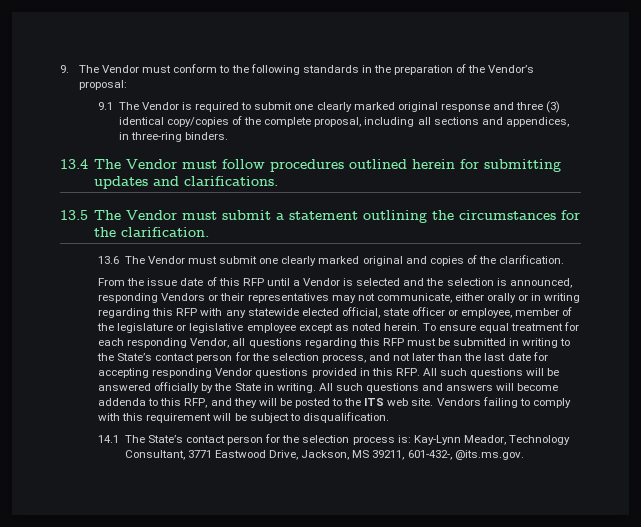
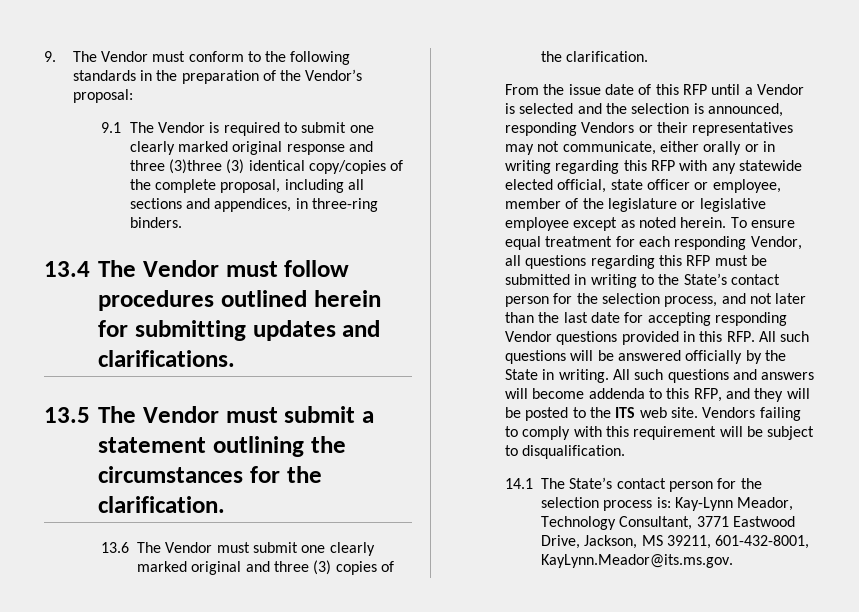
- 9.1 The Vendor is required to submit one clearly marked original response and three (3) identical copy/copies of the complete proposal, including all sections and appendices, in three-ring binders.
+ 9.1 The Vendor is required to submit one clearly marked original response and three (3)three (3) identical copy/copies of the complete proposal, including all sections and appendices, in three-ring binders.
- 13.6 The Vendor must submit one clearly marked original and copies of the clarification.
+ 13.6 The Vendor must submit one clearly marked original and three (3) copies of the clarification.
- 14.1 The State’s contact person for the selection process is: Kay-Lynn Meador, Technology Consultant, 3771 Eastwood Drive, Jackson, MS 39211, 601-432-, @its.ms.gov.
+ 14.1 The State’s contact person for the selection process is: Kay-Lynn Meador, Technology Consultant, 3771 Eastwood Drive, Jackson, MS 39211, 601-432-8001, KayLynn.Meador@its.ms.gov.

